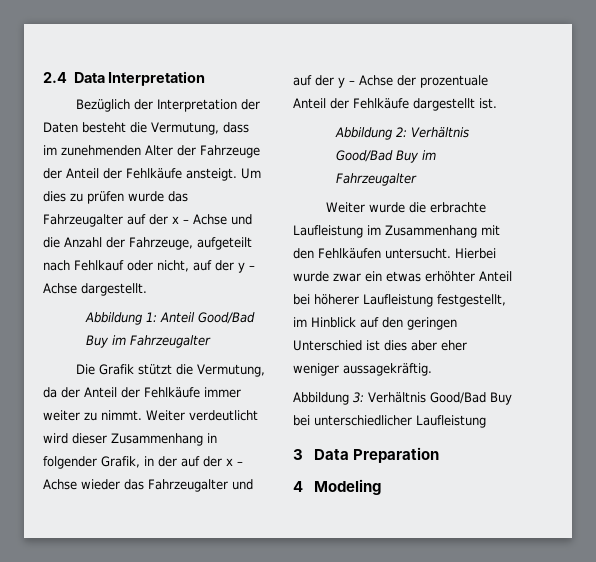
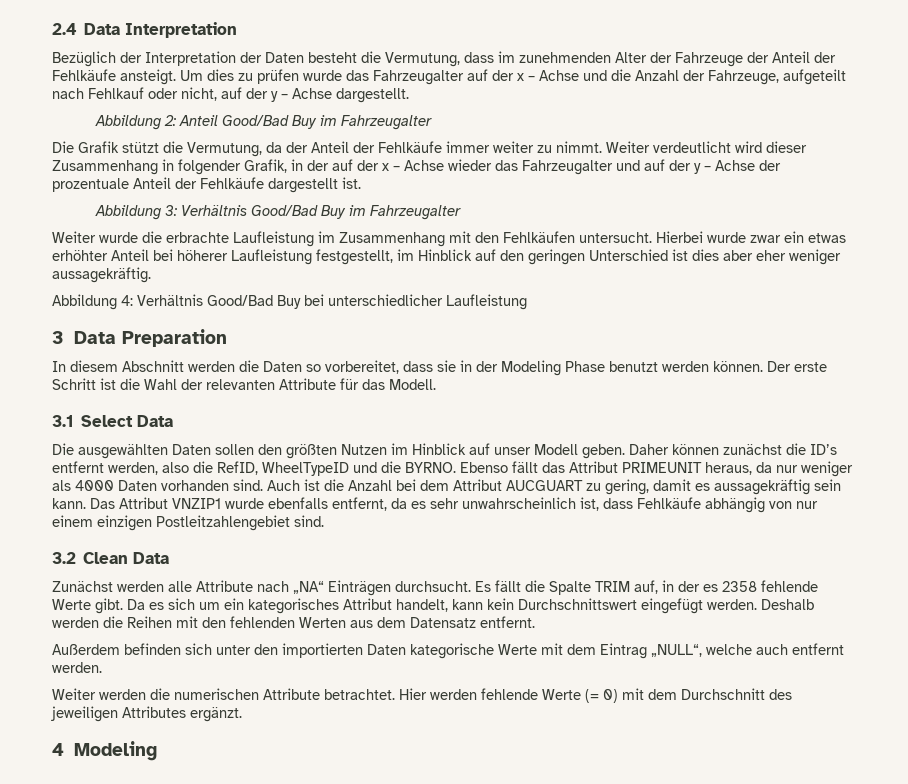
- Abbildung 1: Anteil Good/Bad Buy im Fahrzeugalter
+ Abbildung 2: Anteil Good/Bad Buy im Fahrzeugalter
- Abbildung 2: Verhältnis Good/Bad Buy im Fahrzeugalter
+ Abbildung 3: Verhältnis Good/Bad Buy im Fahrzeugalter
- Abbildung 3: Verhältnis Good/Bad Buy bei unterschiedlicher Laufleistung
+ Abbildung 4: Verhältnis Good/Bad Buy bei unterschiedlicher Laufleistung
+ In diesem Abschnitt werden die Daten so vorbereitet, dass sie in der Modeling Phase benutzt werden können. Der erste Schritt ist die Wahl der relevanten Attribute für das Modell.
+ 3.1 Select Data
+ Die ausgewählten Daten sollen den größten Nutzen im Hinblick auf unser Modell geben. Daher können zunächst die ID’s entfernt werden, also die RefID, WheelTypeID und die BYRNO. Ebenso fällt das Attribut PRIMEUNIT heraus, da nur weniger als 4000 Daten vorhanden sind. Auch ist die Anzahl bei dem Attribut AUCGUART zu gering, damit es aussagekräftig sein kann. Das Attribut VNZIP1 wurde ebenfalls entfernt, da es sehr unwahrscheinlich ist, dass Fehlkäufe abhängig von nur einem einzigen Postleitzahlengebiet sind.
+ 3.2 Clean Data
+ Zunächst werden alle Attribute nach „NA“ Einträgen durchsucht. Es fällt die Spalte TRIM auf, in der es 2358 fehlende Werte gibt. Da es sich um ein kategorisches Attribut handelt, kann kein Durchschnittswert eingefügt werden. Deshalb werden die Reihen mit den fehlenden Werten aus dem Datensatz entfernt.
+ Außerdem befinden sich unter den importierten Daten kategorische Werte mit dem Eintrag „NULL“, welche auch entfernt werden.
+ Weiter werden die numerischen Attribute betrachtet. Hier werden fehlende Werte (= 0) mit dem Durchschnitt des jeweiligen Attributes ergänzt.

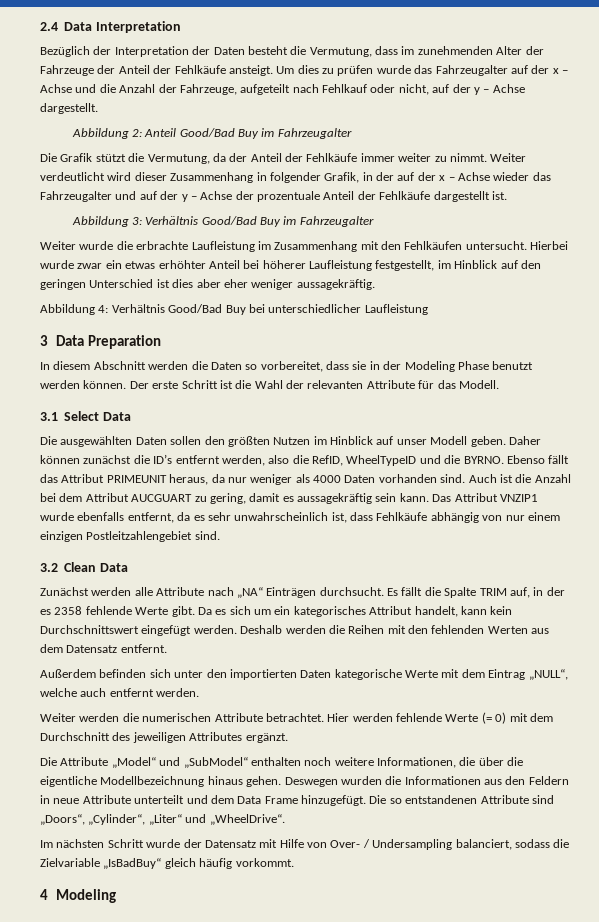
+ Die Attribute „Model“ und „SubModel“ enthalten noch weitere Informationen, die über die eigentliche Modellbezeichnung hinaus gehen. Deswegen wurden die Informationen aus den Feldern in neue Attribute unterteilt und dem Data Frame hinzugefügt. Die so entstandenen Attribute sind „Doors“, „Cylinder“, „Liter“ und „WheelDrive“.
+ Im nächsten Schritt wurde der Datensatz mit Hilfe von Over- / Undersampling balanciert, sodass die Zielvariable „IsBadBuy“ gleich häufig vorkommt.

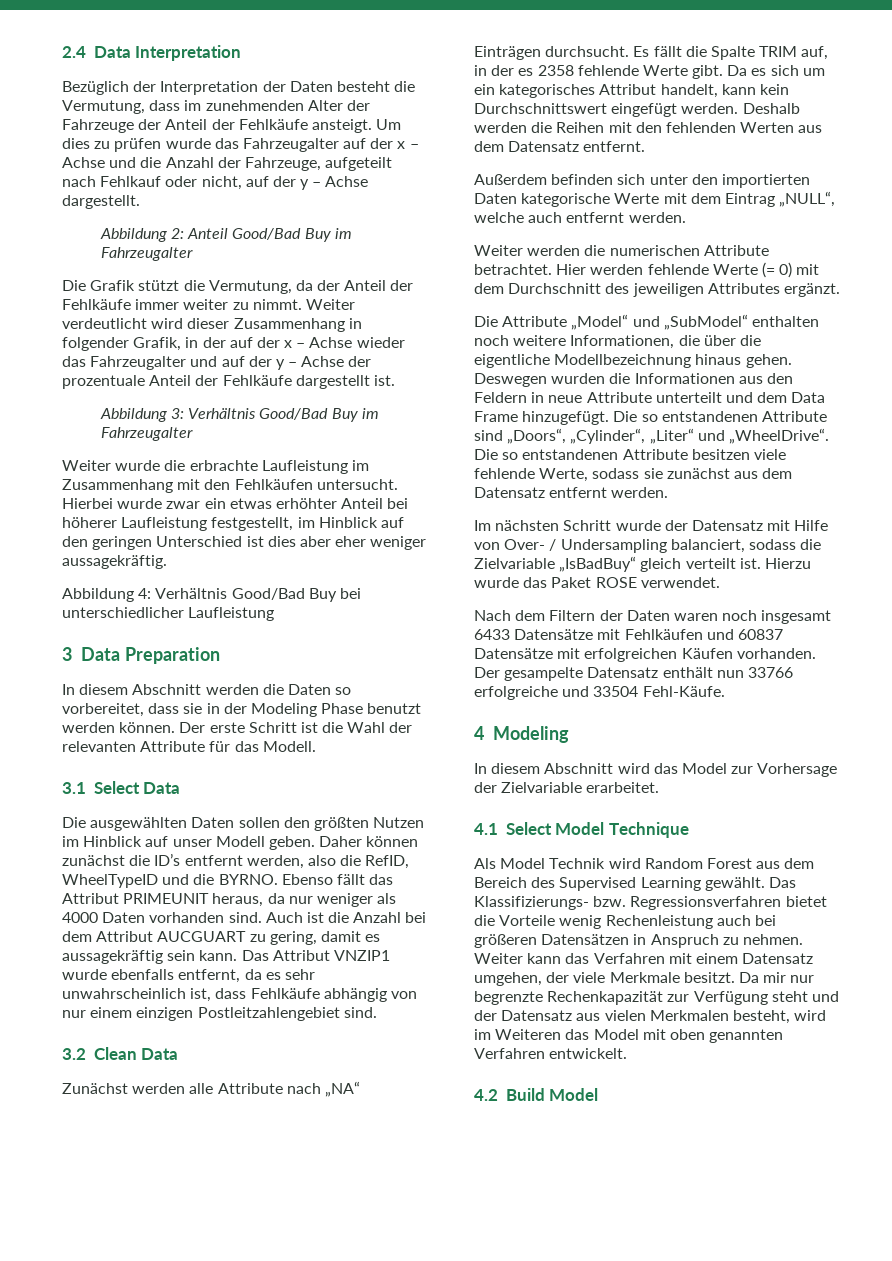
+ Die so entstandenen Attribute besitzen viele fehlende Werte, sodass sie zunächst aus dem Datensatz entfernt werden.
- Im nächsten Schritt wurde der Datensatz mit Hilfe von Over- / Undersampling balanciert, sodass die Zielvariable „IsBadBuy“ gleich häufig vorkommt.
+ Im nächsten Schritt wurde der Datensatz mit Hilfe von Over- / Undersampling balanciert, sodass die Zielvariable „IsBadBuy“ gleich verteilt ist. Hierzu wurde das Paket ROSE verwendet.
+ Nach dem Filtern der Daten waren noch insgesamt 6433 Datensätze mit Fehlkäufen und 60837 Datensätze mit erfolgreichen Käufen vorhanden. Der gesampelte Datensatz enthält nun 33766 erfolgreiche und 33504 Fehl-Käufe.
  4 Modeling
+ In diesem Abschnitt wird das Model zur Vorhersage der Zielvariable erarbeitet.
+ 4.1 Select Model Technique
+ Als Model Technik wird Random Forest aus dem Bereich des Supervised Learning gewählt. Das Klassifizierungs- bzw. Regressionsverfahren bietet die Vorteile wenig Rechenleistung auch bei größeren Datensätzen in Anspruch zu nehmen. Weiter kann das Verfahren mit einem Datensatz umgehen, der viele Merkmale besitzt. Da mir nur begrenzte Rechenkapazität zur Verfügung steht und der Datensatz aus vielen Merkmalen besteht, wird im Weiteren das Model mit oben genannten Verfahren entwickelt.
+ 4.2 Build Model

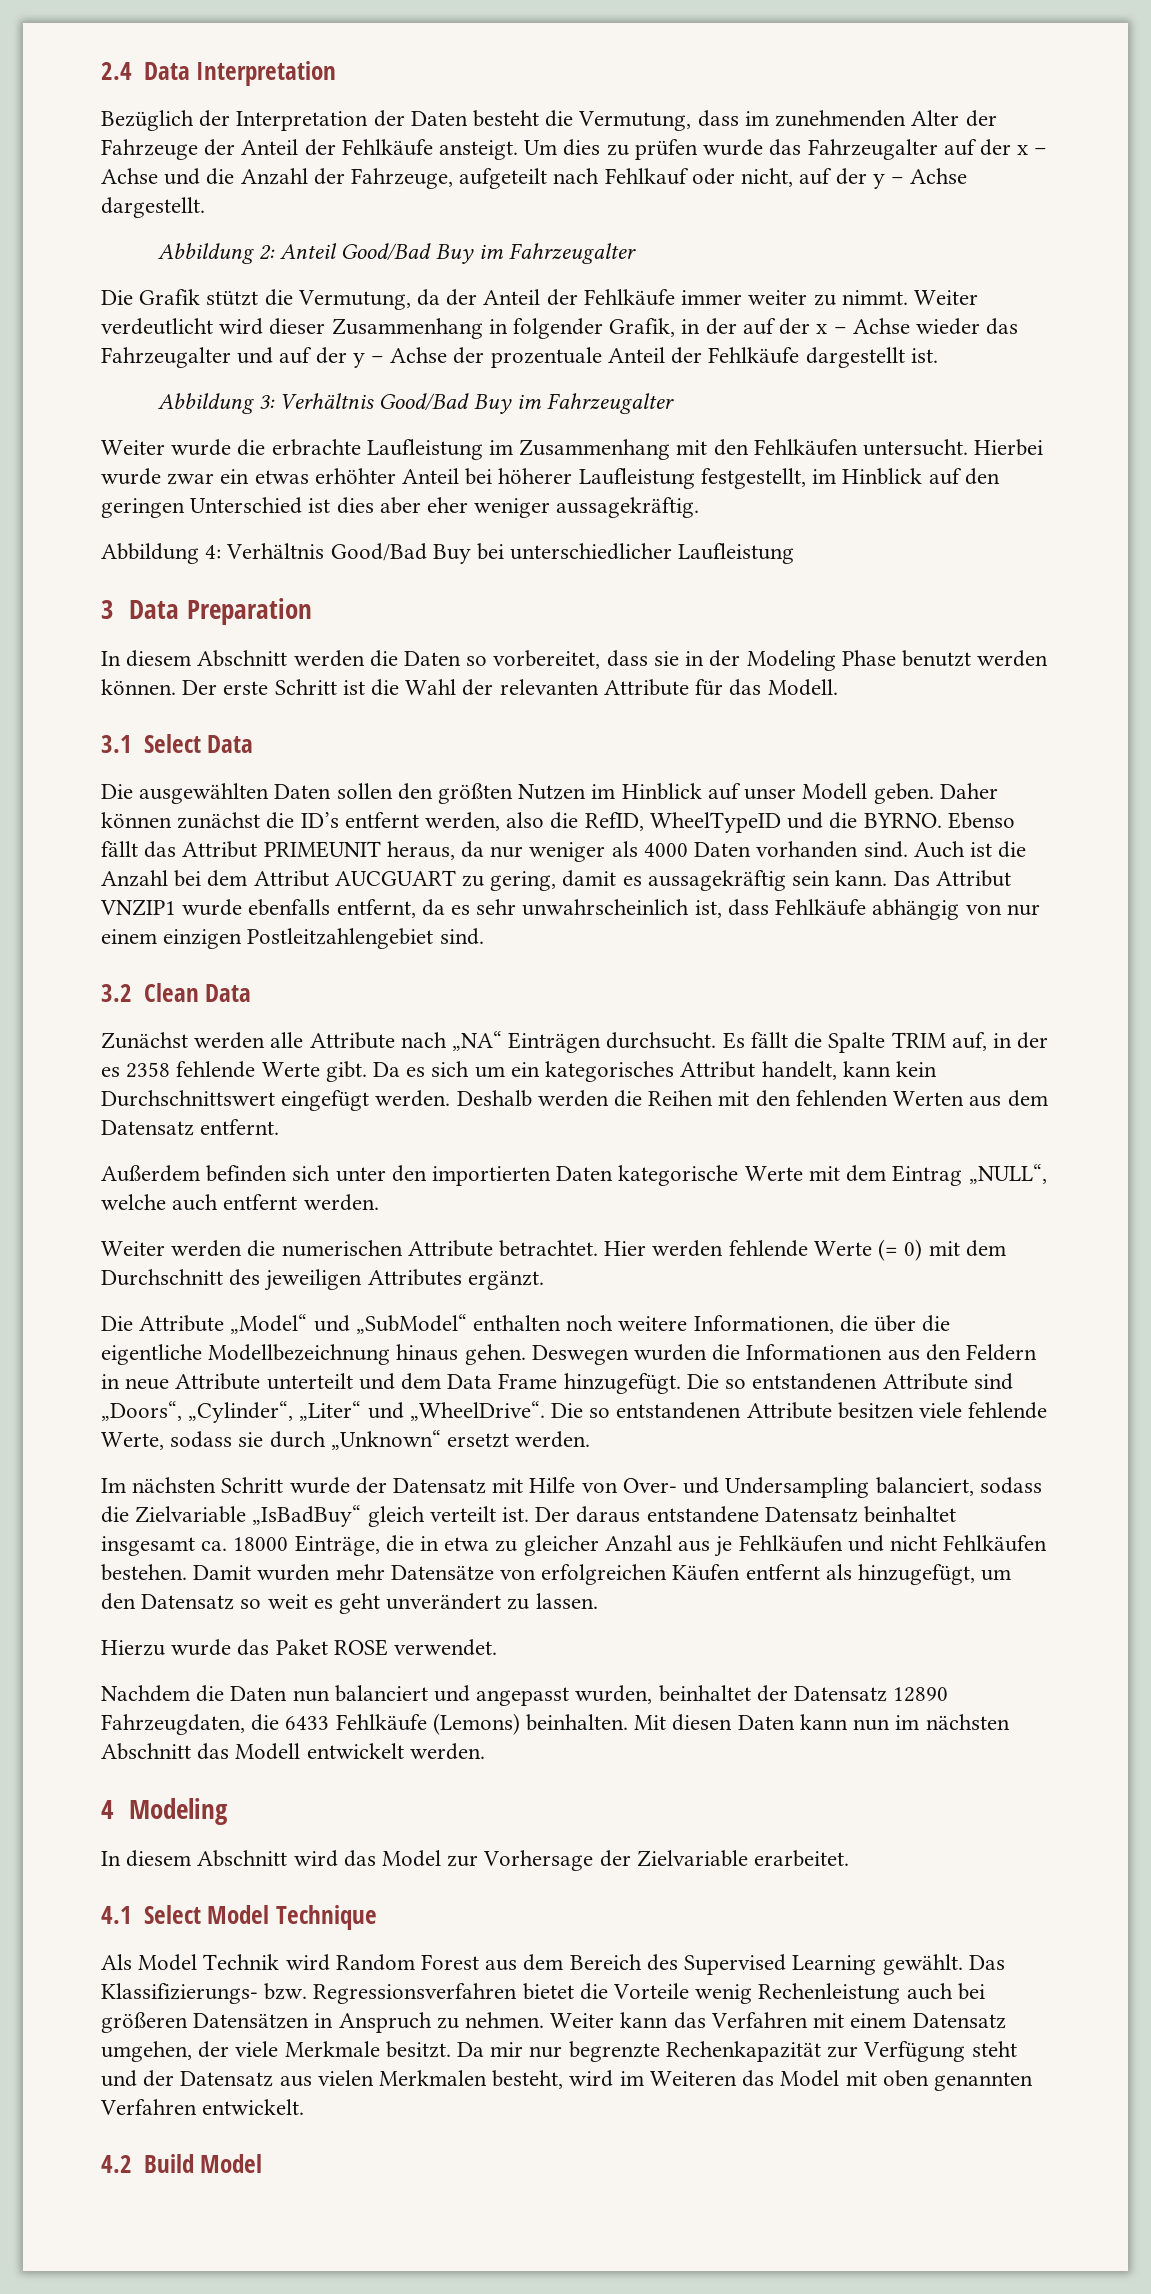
- Die so entstandenen Attribute besitzen viele fehlende Werte, sodass sie zunächst aus dem Datensatz entfernt werden.
+ Die so entstandenen Attribute besitzen viele fehlende Werte, sodass sie durch „Unknown“ ersetzt werden.
- Im nächsten Schritt wurde der Datensatz mit Hilfe von Over- / Undersampling balanciert, sodass die Zielvariable „IsBadBuy“ gleich verteilt ist. Hierzu wurde das Paket ROSE verwendet.
+ Im nächsten Schritt wurde der Datensatz mit Hilfe von Over- und Undersampling balanciert, sodass die Zielvariable „IsBadBuy“ gleich verteilt ist. Der daraus entstandene Datensatz beinhaltet insgesamt ca. 18000 Einträge, die in etwa zu gleicher Anzahl aus je Fehlkäufen und nicht Fehlkäufen bestehen. Damit wurden mehr Datensätze von erfolgreichen Käufen entfernt als hinzugefügt, um den Datensatz so weit es geht unverändert zu lassen.
+ Hierzu wurde das Paket ROSE verwendet.
- Nach dem Filtern der Daten waren noch insgesamt 6433 Datensätze mit Fehlkäufen und 60837 Datensätze mit erfolgreichen Käufen vorhanden. Der gesampelte Datensatz enthält nun 33766 erfolgreiche und 33504 Fehl-Käufe.
+ Nachdem die Daten nun balanciert und angepasst wurden, beinhaltet der Datensatz 12890 Fahrzeugdaten, die 6433 Fehlkäufe (Lemons) beinhalten. Mit diesen Daten kann nun im nächsten Abschnitt das Modell entwickelt werden.

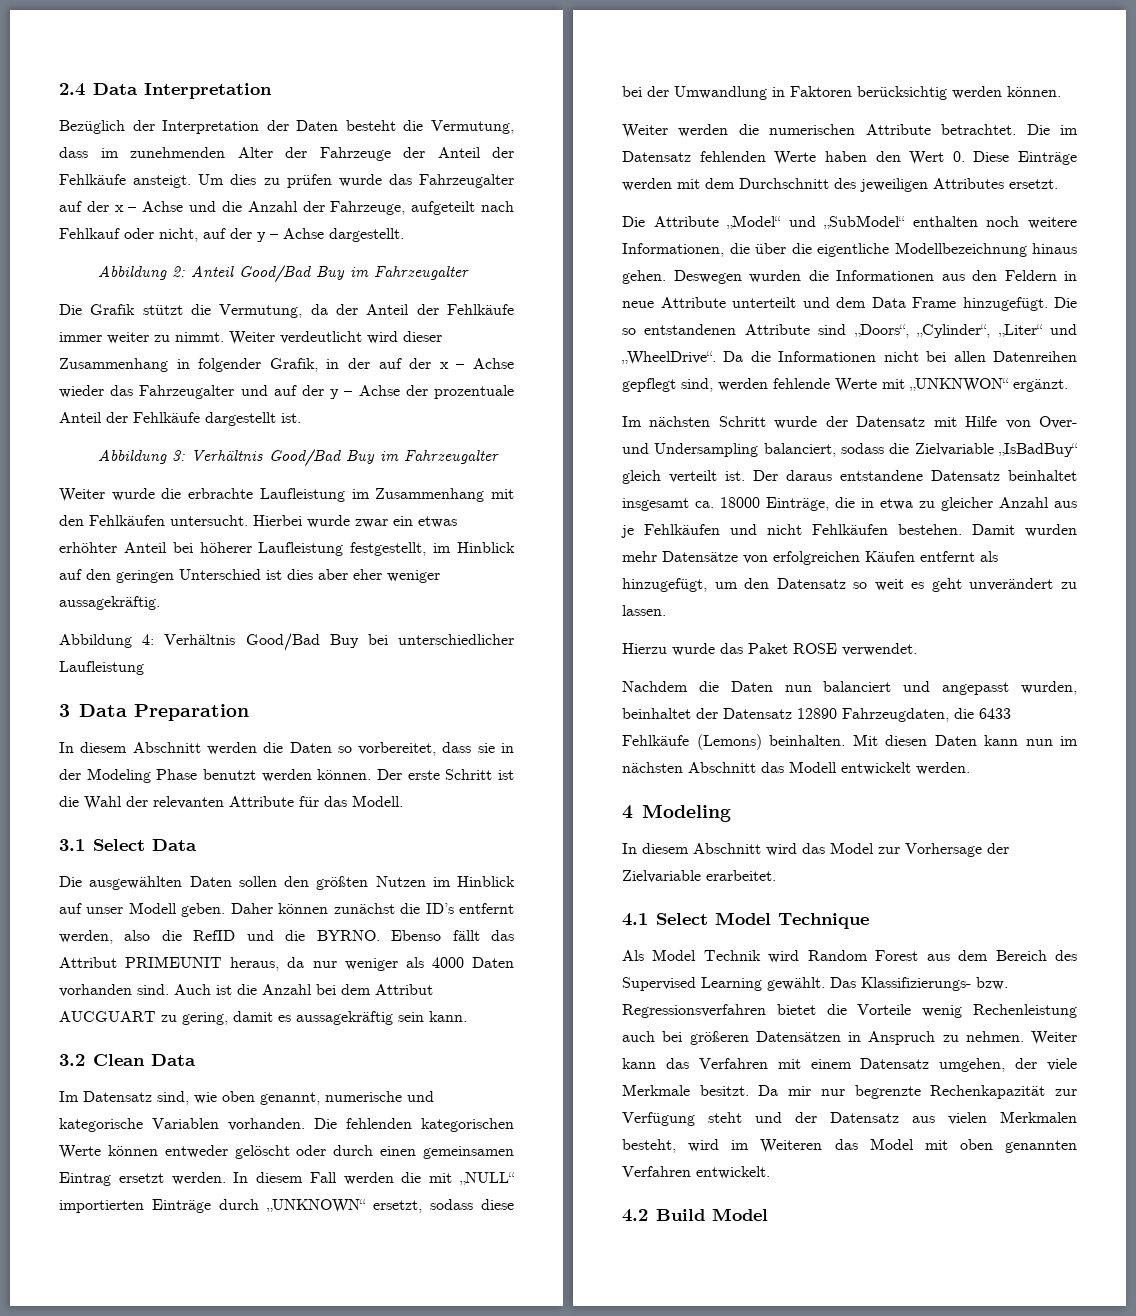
- Daher können zunächst die ID’s entfernt werden, also die RefID, WheelTypeID und die BYRNO.
+ Daher können zunächst die ID’s entfernt werden, also die RefID und die BYRNO.
- Auch ist die Anzahl bei dem Attribut AUCGUART zu gering, damit es aussagekräftig sein kann. Das Attribut VNZIP1 wurde ebenfalls entfernt, da es sehr unwahrscheinlich ist, dass Fehlkäufe abhängig von nur einem einzigen Postleitzahlengebiet sind.
+ Auch ist die Anzahl bei dem Attribut AUCGUART zu gering, damit es aussagekräftig sein kann.
  3.2 Clean Data
- Zunächst werden alle Attribute nach „NA“ Einträgen durchsucht. Es fällt die Spalte TRIM auf, in der es 2358 fehlende Werte gibt. Da es sich um ein kategorisches Attribut handelt, kann kein Durchschnittswert eingefügt werden. Deshalb werden die Reihen mit den fehlenden Werten aus dem Datensatz entfernt.
- Außerdem befinden sich unter den importierten Daten kategorische Werte mit dem Eintrag „NULL“, welche auch entfernt werden.
+ Im Datensatz sind, wie oben genannt, numerische und kategorische Variablen vorhanden. Die fehlenden kategorischen Werte können entweder gelöscht oder durch einen gemeinsamen Eintrag ersetzt werden. In diesem Fall werden die mit „NULL“ importierten Einträge durch „UNKNOWN“ ersetzt, sodass diese bei der Umwandlung in Faktoren berücksichtig werden können.
- Hier werden fehlende Werte (= 0) mit dem Durchschnitt des jeweiligen Attributes ergänzt.
+ Die im Datensatz fehlenden Werte haben den Wert 0. Diese Einträge werden mit dem Durchschnitt des jeweiligen Attributes ersetzt.
- Die so entstandenen Attribute besitzen viele fehlende Werte, sodass sie durch „Unknown“ ersetzt werden.
+ Da die Informationen nicht bei allen Datenreihen gepflegt sind, werden fehlende Werte mit „UNKNWON“ ergänzt.

